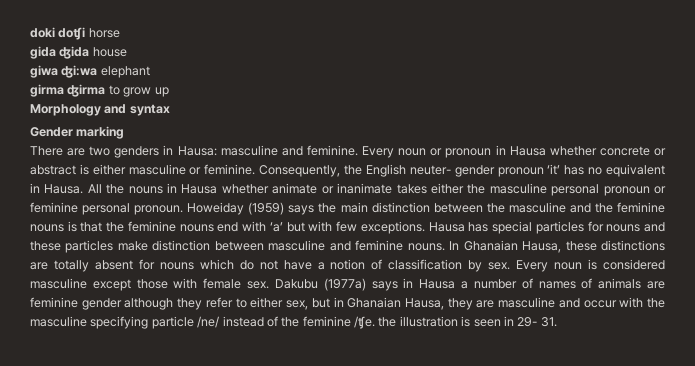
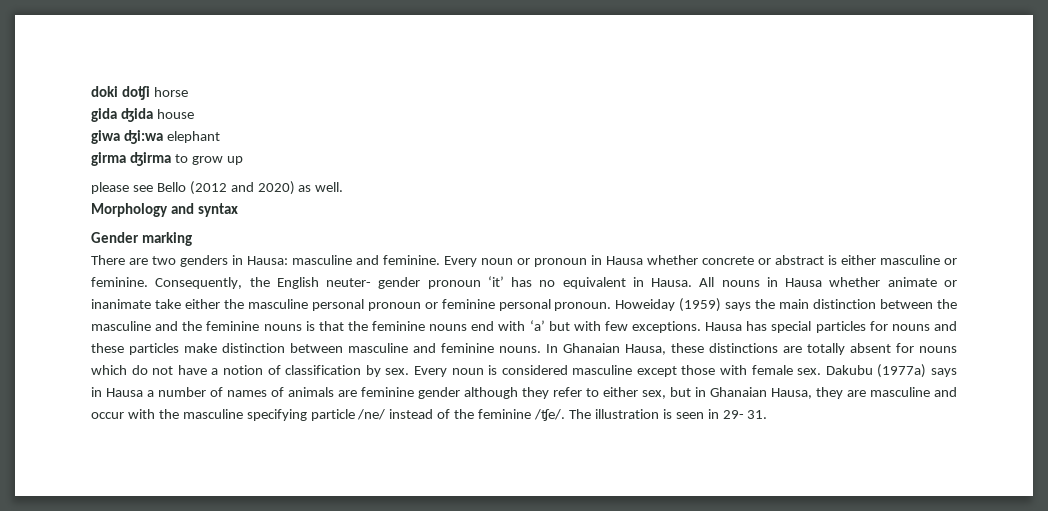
+ please see Bello (2012 and 2020) as well.
- All the nouns in Hausa whether animate or inanimate takes either the masculine personal pronoun or feminine personal pronoun.
+ All nouns in Hausa whether animate or inanimate take either the masculine personal pronoun or feminine personal pronoun.
- Dakubu (1977a) says in Hausa a number of names of animals are feminine gender although they refer to either sex, but in Ghanaian Hausa, they are masculine and occur with the masculine specifying particle /ne/ instead of the feminine /ʧe. the illustration is seen in 29- 31.
+ Dakubu (1977a) says in Hausa a number of names of animals are feminine gender although they refer to either sex, but in Ghanaian Hausa, they are masculine and occur with the masculine specifying particle /ne/ instead of the feminine /ʧe/. The illustration is seen in 29- 31.

